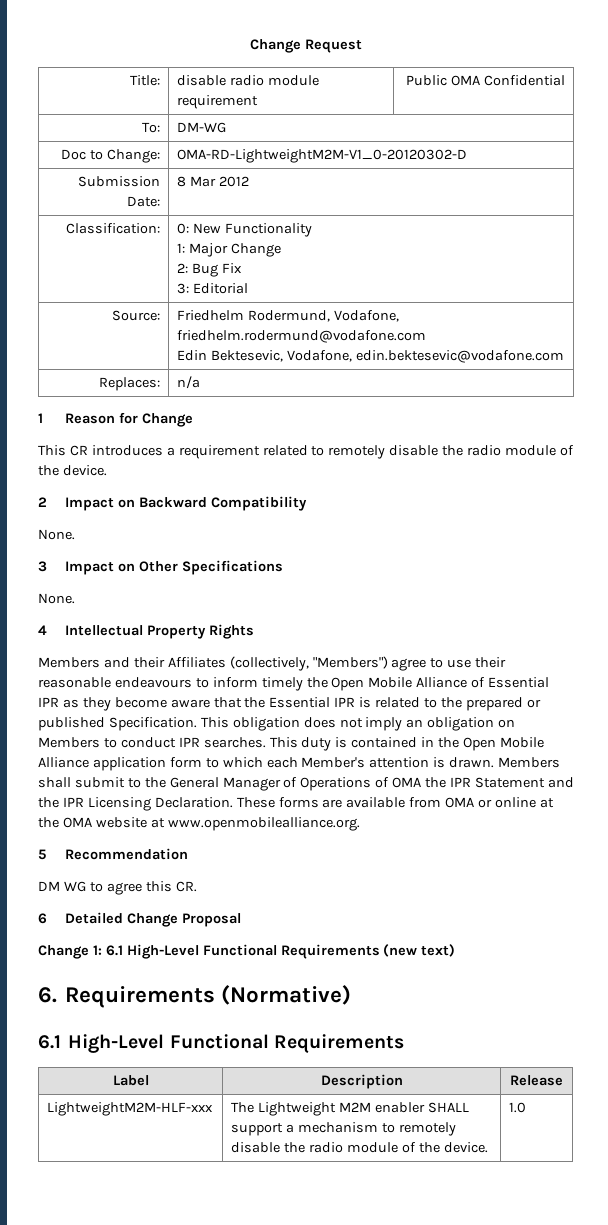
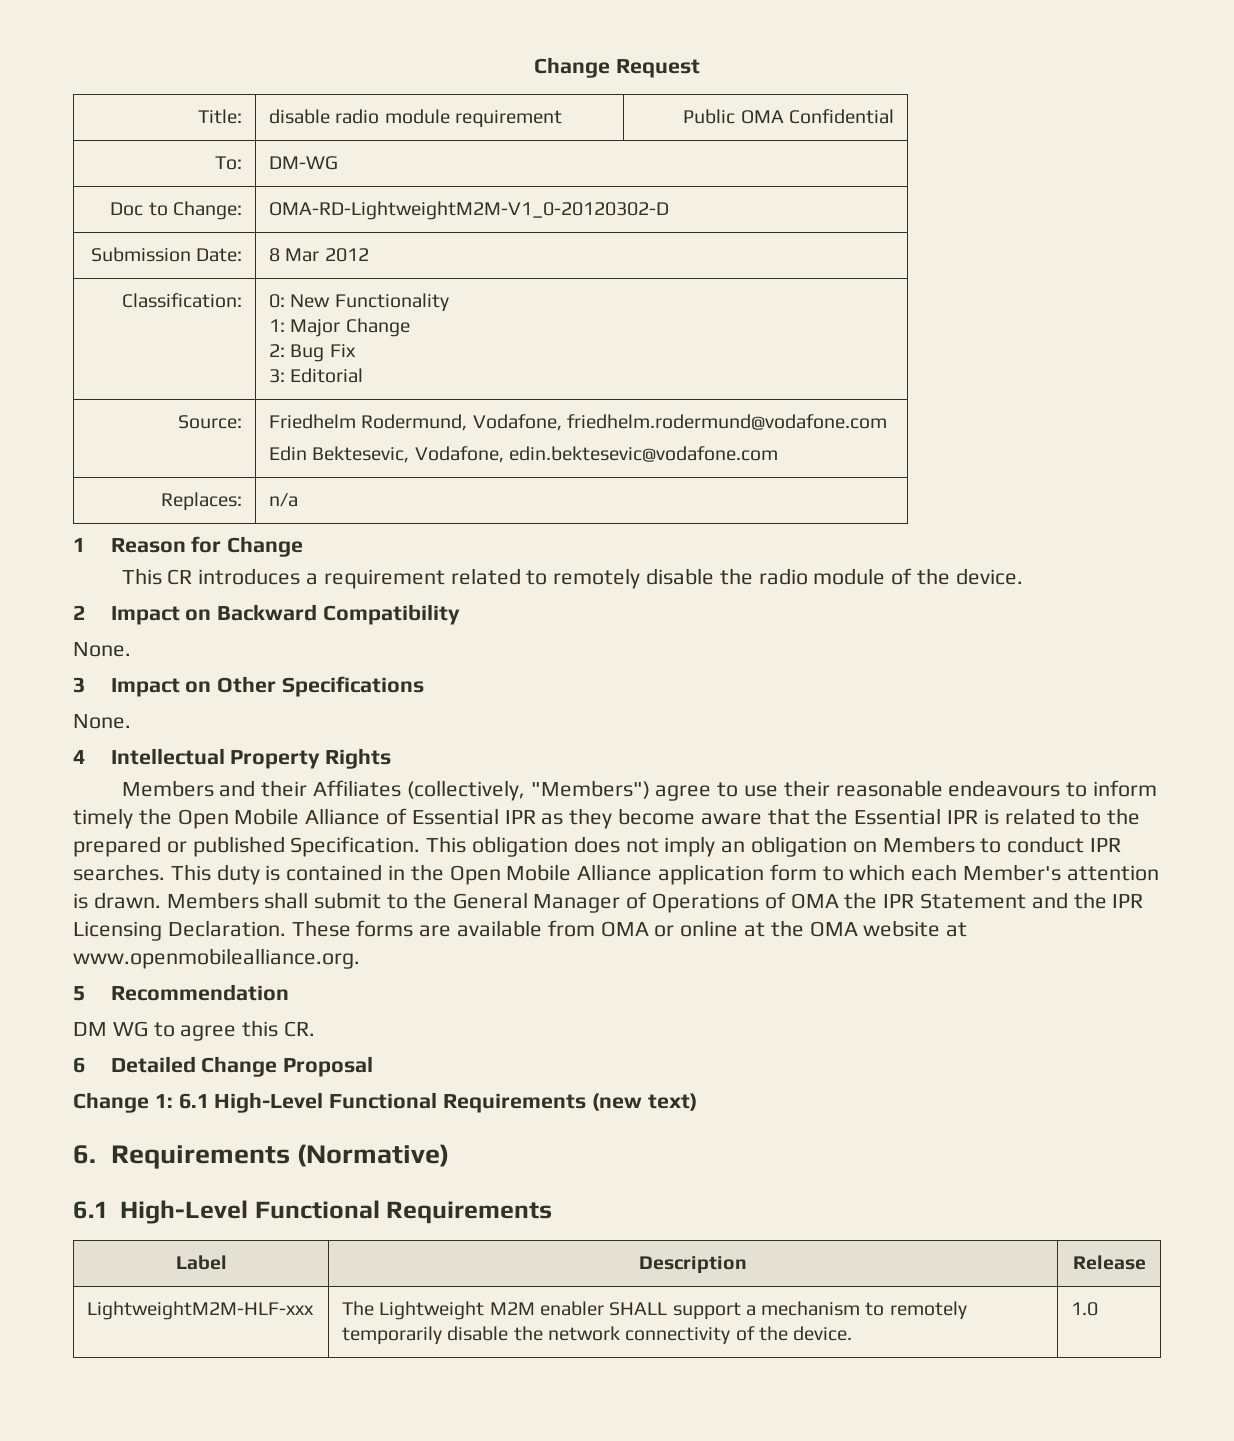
- LightweightM2M-HLF-xxx | The Lightweight M2M enabler SHALL support a mechanism to remotely disable the radio module of the device. | 1.0
+ LightweightM2M-HLF-xxx | The Lightweight M2M enabler SHALL support a mechanism to remotely temporarily disable the network connectivity of the device. | 1.0

